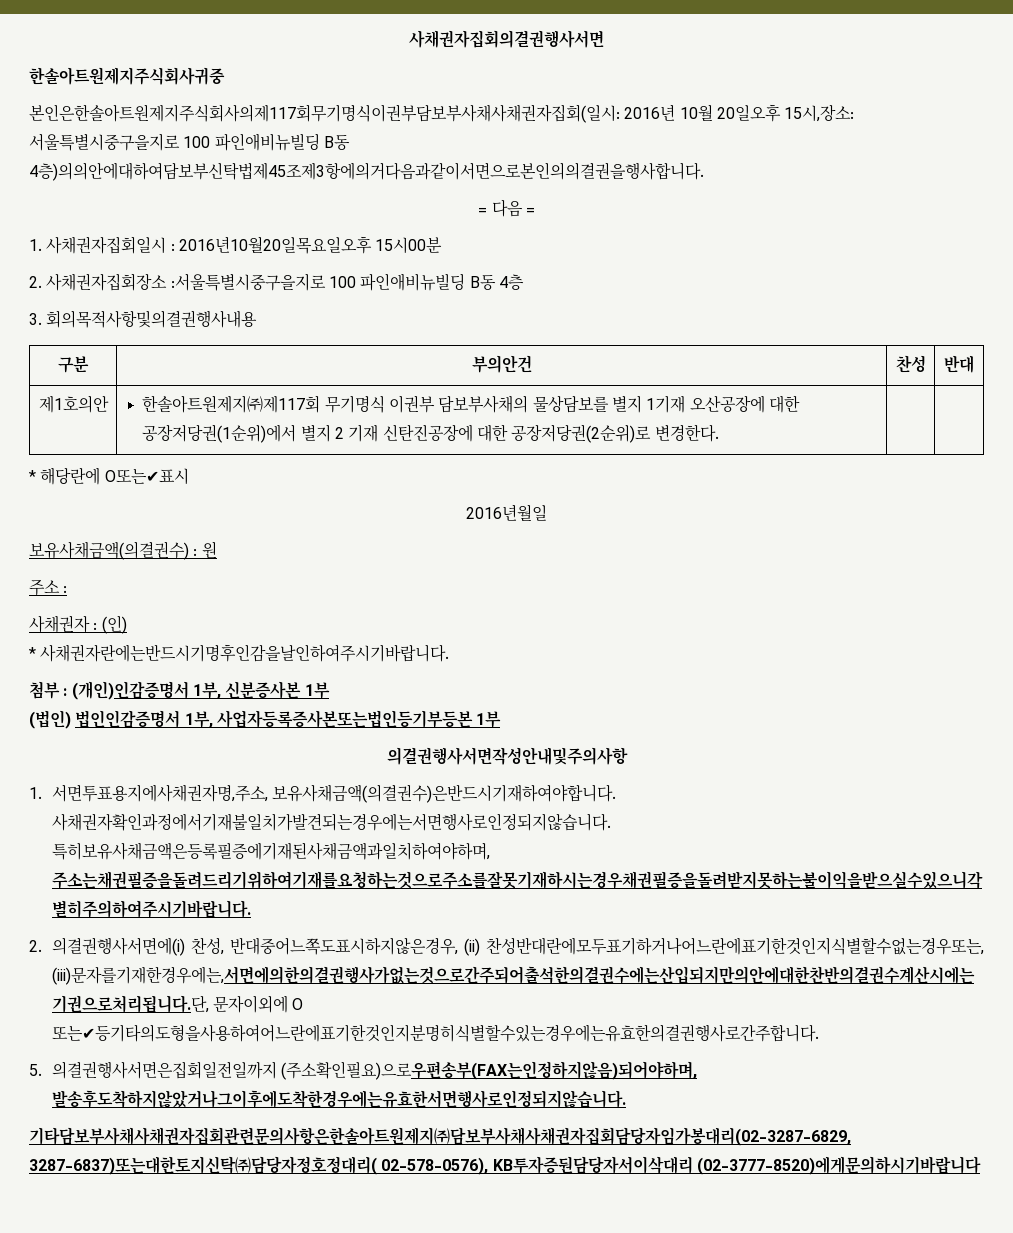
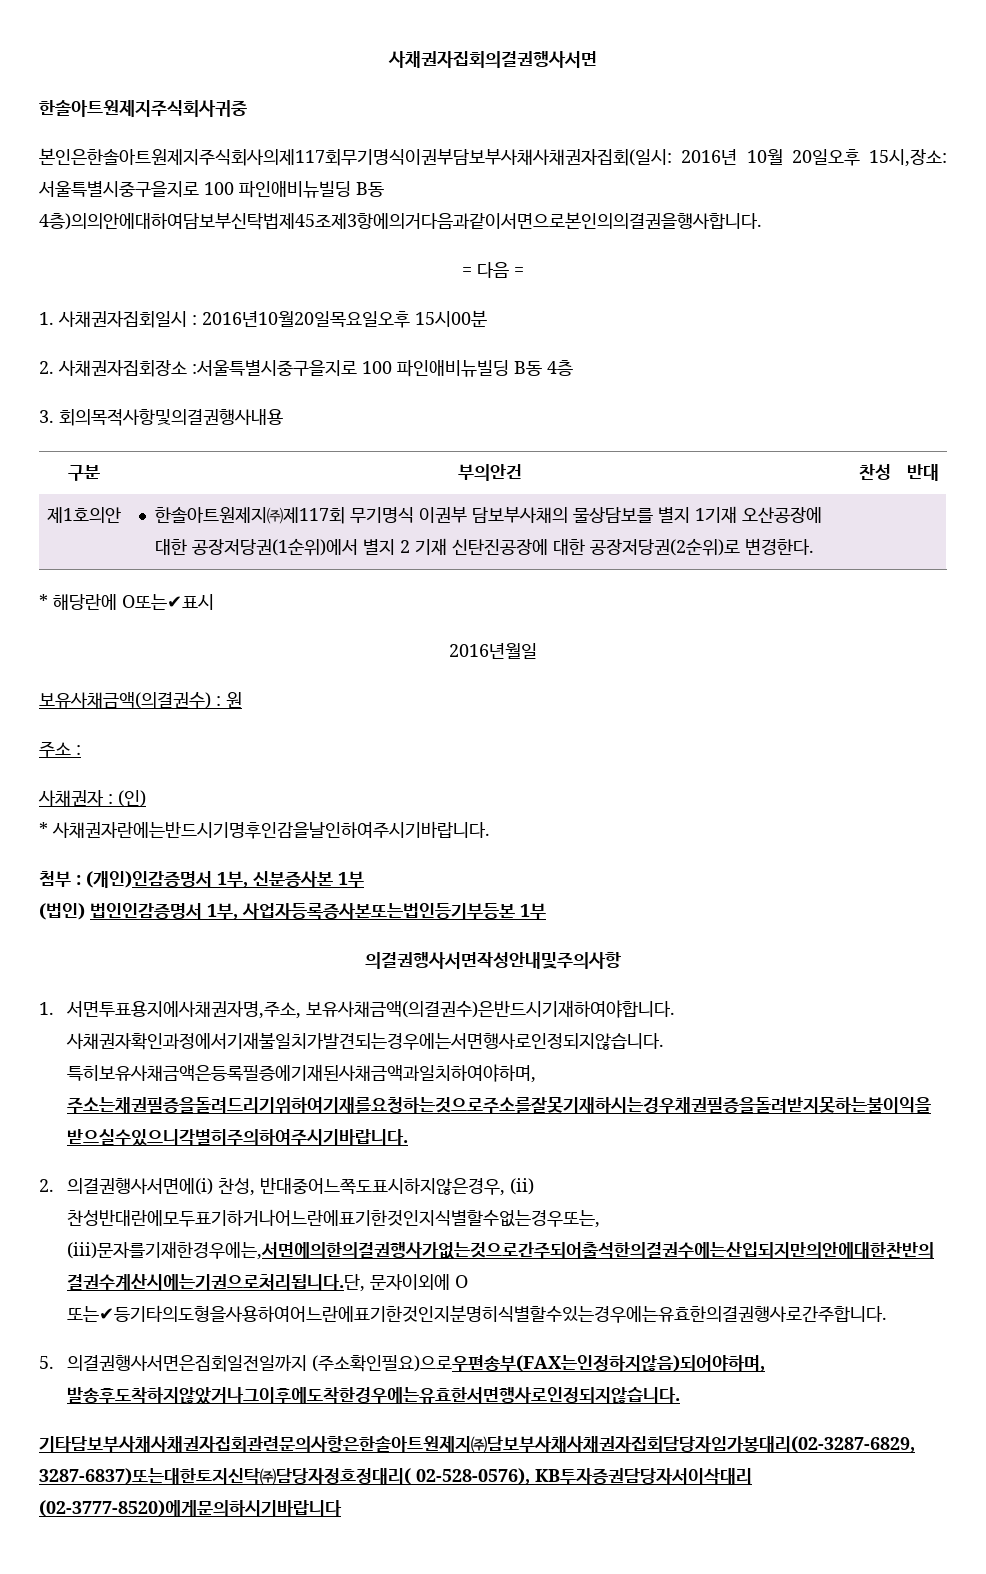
- 기타담보부사채사채권자집회관련문의사항은한솔아트원제지㈜담보부사채사채권자집회담당자임가봉대리(02-3287-6829, 3287-6837)또는대한토지신탁㈜담당자정호정대리( 02-578-0576), KB투자증둰담당자서이삭대리 (02-3777-8520)에게문의하시기바랍니다
+ 기타담보부사채사채권자집회관련문의사항은한솔아트원제지㈜담보부사채사채권자집회담당자임가봉대리(02-3287-6829, 3287-6837)또는대한토지신탁㈜담당자정호정대리( 02-528-0576), KB투자증권담당자서이삭대리 (02-3777-8520)에게문의하시기바랍니다

